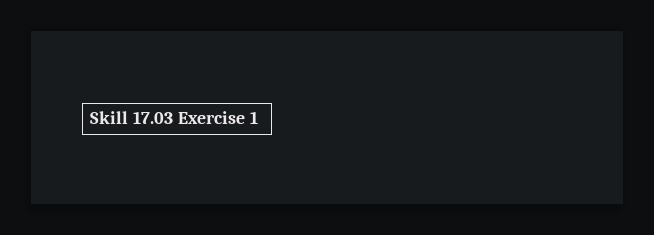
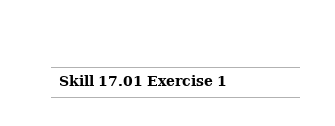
- Skill 17.03 Exercise 1
+ Skill 17.01 Exercise 1

